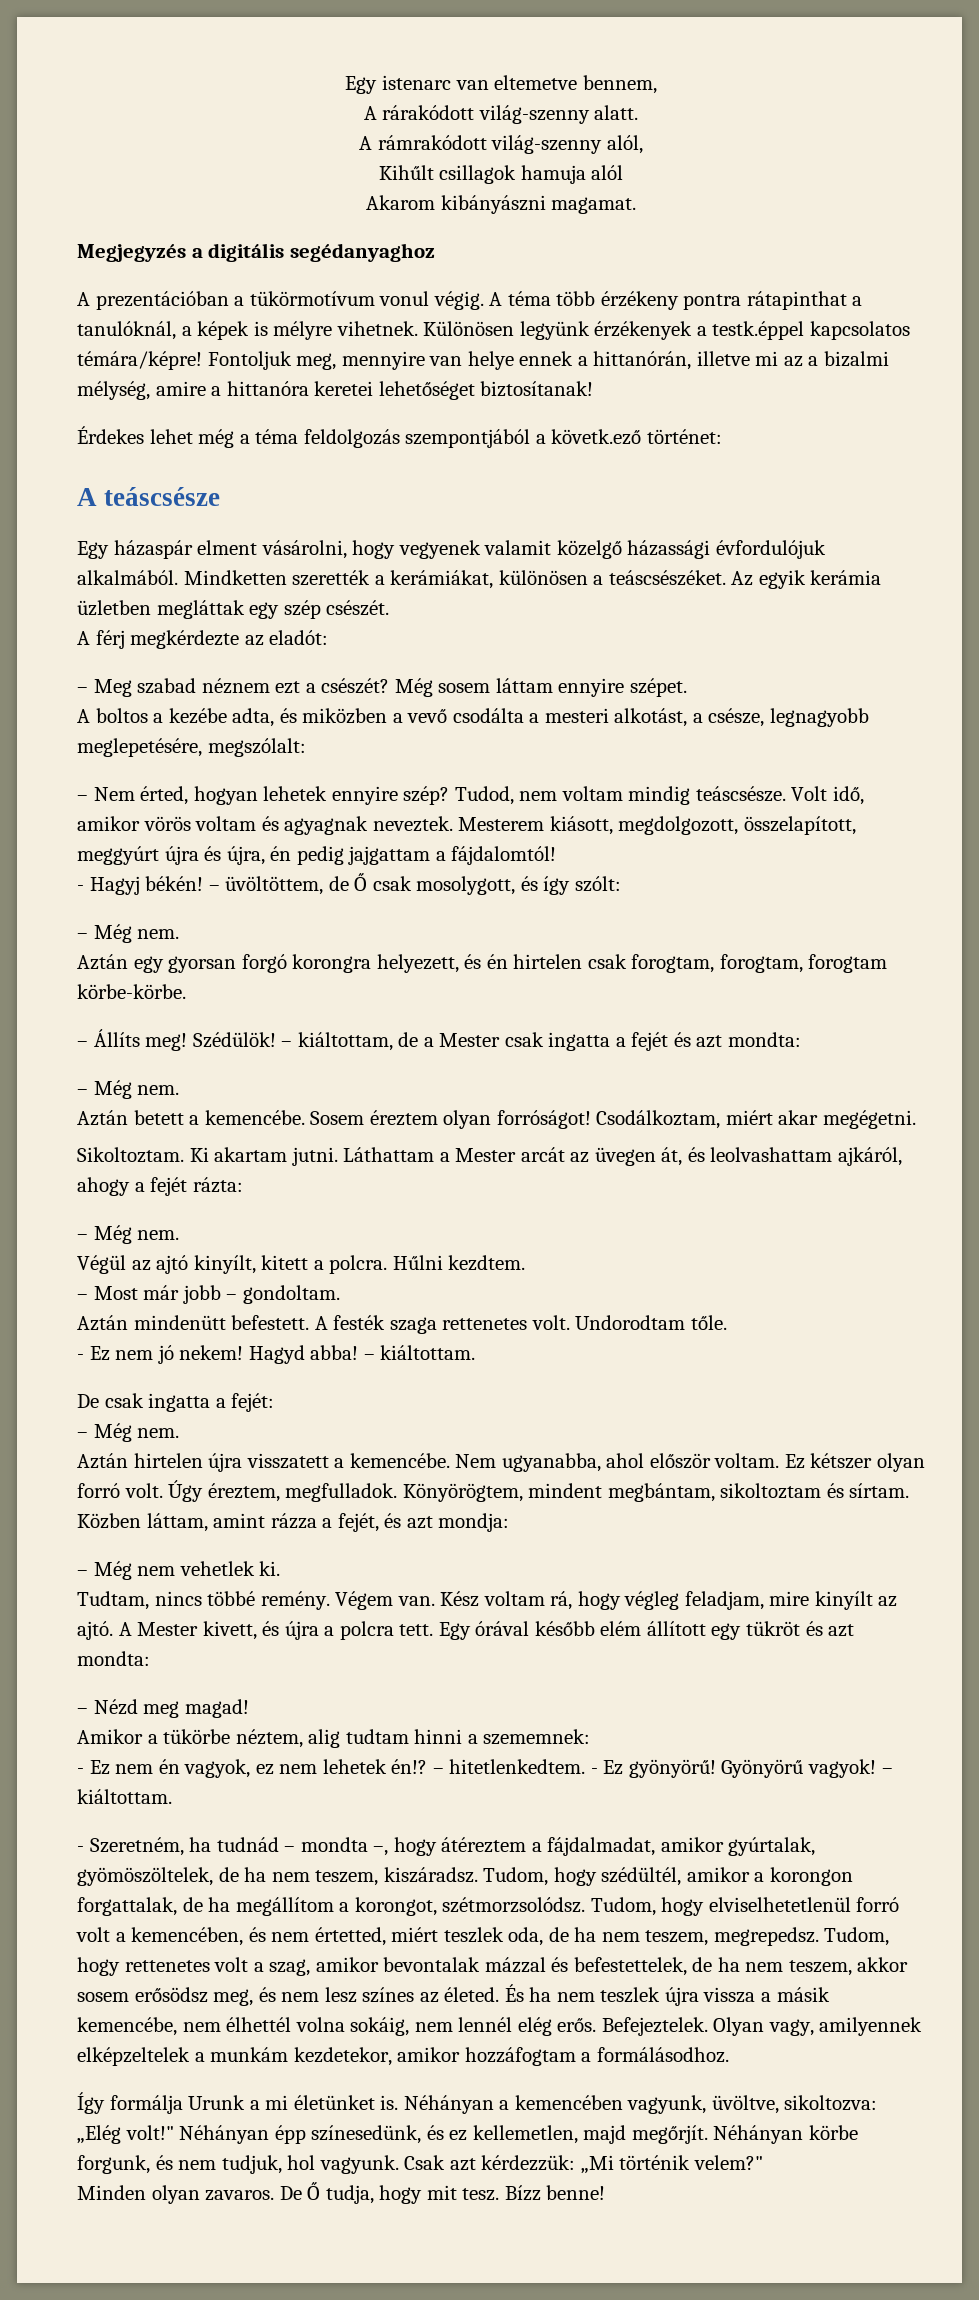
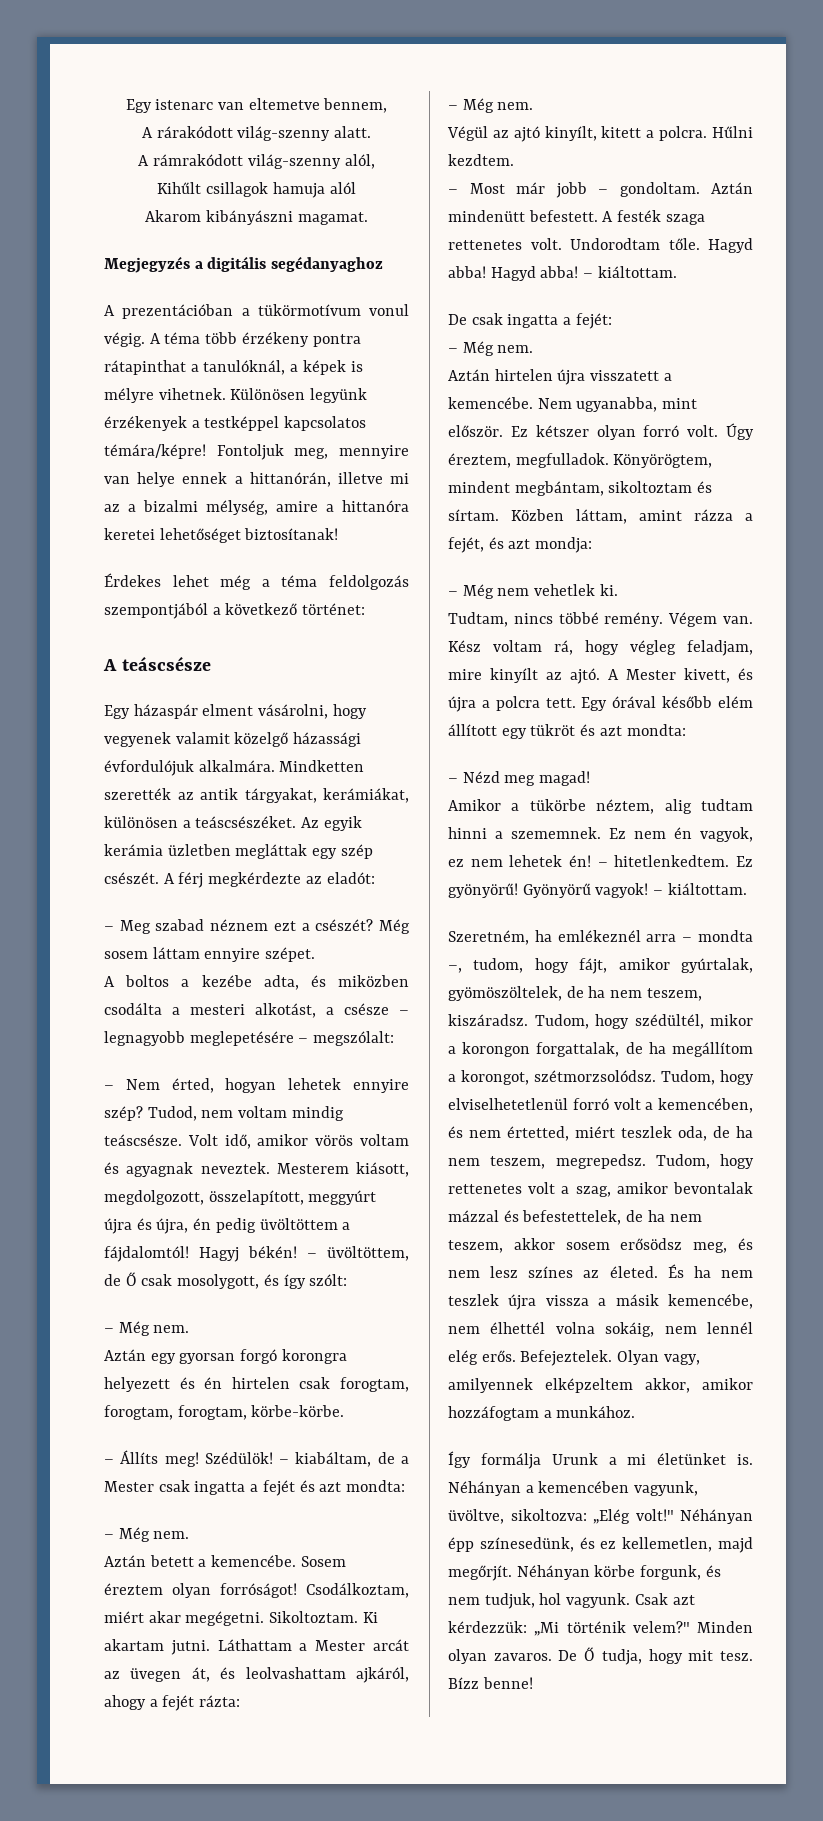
- Különösen legyünk érzékenyek a testk.éppel kapcsolatos témára/képre!
+ Különösen legyünk érzékenyek a testképpel kapcsolatos témára/képre!
- Érdekes lehet még a téma feldolgozás szempontjából a követk.ező történet:
+ Érdekes lehet még a téma feldolgozás szempontjából a következő történet:
- Egy házaspár elment vásárolni, hogy vegyenek valamit közelgő házassági évfordulójuk alkalmából.
+ Egy házaspár elment vásárolni, hogy vegyenek valamit közelgő házassági évfordulójuk alkalmára.
- Mindketten szerették a kerámiákat, különösen a teáscsészéket.
+ Mindketten szerették az antik tárgyakat, kerámiákat, különösen a teáscsészéket.
- Az egyik kerámia üzletben megláttak egy szép csészét.
- A férj megkérdezte az eladót:
+ Az egyik kerámia üzletben megláttak egy szép csészét. A férj megkérdezte az eladót:
- A boltos a kezébe adta, és miközben a vevő csodálta a mesteri alkotást, a csésze, legnagyobb meglepetésére, megszólalt:
+ A boltos a kezébe adta, és miközben csodálta a mesteri alkotást, a csésze – legnagyobb meglepetésére – megszólalt:
- Mesterem kiásott, megdolgozott, összelapított, meggyúrt újra és újra, én pedig jajgattam a fájdalomtól!
- - Hagyj békén!
+ Mesterem kiásott, megdolgozott, összelapított, meggyúrt újra és újra, én pedig üvöltöttem a fájdalomtól! Hagyj békén!
- Aztán egy gyorsan forgó korongra helyezett, és én hirtelen csak forogtam, forogtam, forogtam körbe-körbe.
+ Aztán egy gyorsan forgó korongra helyezett és én hirtelen csak forogtam, forogtam, forogtam, körbe-körbe.
- – kiáltottam, de a Mester csak ingatta a fejét és azt mondta:
+ – kiabáltam, de a Mester csak ingatta a fejét és azt mondta:
- Csodálkoztam, miért akar megégetni.
- Sikoltoztam.
+ Csodálkoztam, miért akar megégetni. Sikoltoztam.
- – Most már jobb – gondoltam.
- Aztán mindenütt befestett.
+ – Most már jobb – gondoltam. Aztán mindenütt befestett.
- Undorodtam tőle.
- - Ez nem jó nekem!
+ Undorodtam tőle. Hagyd abba!
- Nem ugyanabba, ahol először voltam.
+ Nem ugyanabba, mint először.
- Amikor a tükörbe néztem, alig tudtam hinni a szememnek:
- - Ez nem én vagyok, ez nem lehetek én!?
+ Amikor a tükörbe néztem, alig tudtam hinni a szememnek. Ez nem én vagyok, ez nem lehetek én!
- - Ez gyönyörű!
+ Ez gyönyörű!
- - Szeretném, ha tudnád – mondta –, hogy átéreztem a fájdalmadat, amikor gyúrtalak, gyömöszöltelek, de ha nem teszem, kiszáradsz.
+ Szeretném, ha emlékeznél arra – mondta –, tudom, hogy fájt, amikor gyúrtalak, gyömöszöltelek, de ha nem teszem, kiszáradsz.
- Tudom, hogy szédültél, amikor a korongon forgattalak, de ha megállítom a korongot, szétmorzsolódsz.
+ Tudom, hogy szédültél, mikor a korongon forgattalak, de ha megállítom a korongot, szétmorzsolódsz.
- Olyan vagy, amilyennek elképzeltelek a munkám kezdetekor, amikor hozzáfogtam a formálásodhoz.
+ Olyan vagy, amilyennek elképzeltem akkor, amikor hozzáfogtam a munkához.
- Csak azt kérdezzük: „Mi történik velem?"
- Minden olyan zavaros.
+ Csak azt kérdezzük: „Mi történik velem?" Minden olyan zavaros.

